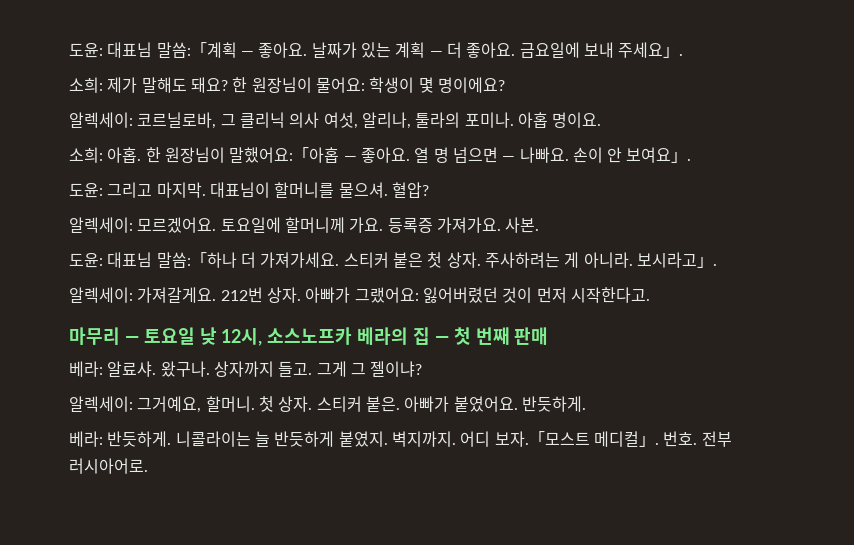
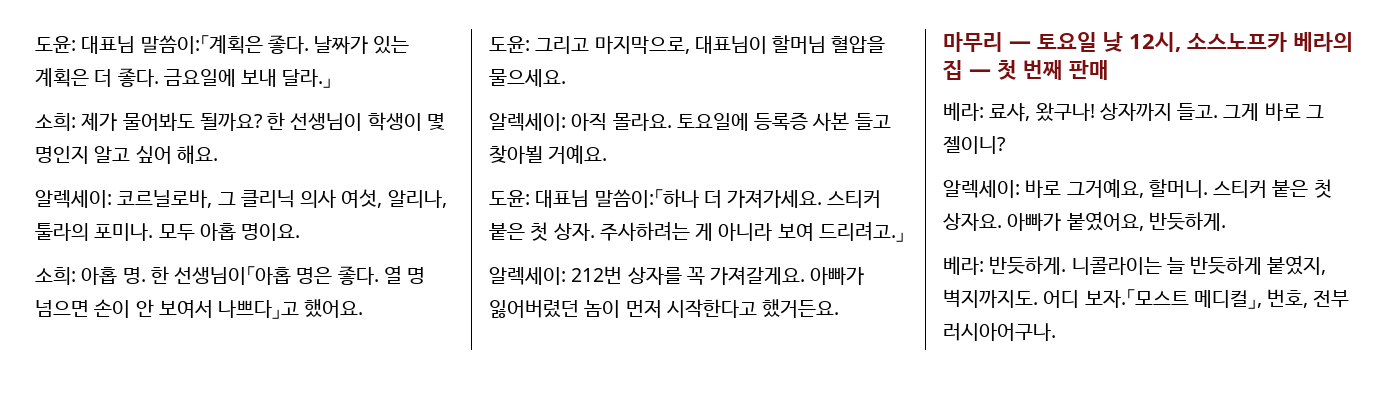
- 도윤: 대표님 말씀:「계획 — 좋아요. 날짜가 있는 계획 — 더 좋아요.
+ 도윤: 대표님 말씀이:「계획은 좋다. 날짜가 있는 계획은 더 좋다.
- 금요일에 보내 주세요」.
+ 금요일에 보내 달라.」
- 소희: 제가 말해도 돼요? 한 원장님이 물어요: 학생이 몇 명이에요?
+ 소희: 제가 물어봐도 될까요? 한 선생님이 학생이 몇 명인지 알고 싶어 해요.
- 아홉 명이요.
+ 모두 아홉 명이요.
- 소희: 아홉. 한 원장님이 말했어요:「아홉 — 좋아요. 열 명 넘으면 — 나빠요. 손이 안 보여요」.
- 도윤: 그리고 마지막. 대표님이 할머니를 물으셔. 혈압?
- 알렉세이: 모르겠어요. 토요일에 할머니께 가요. 등록증 가져가요. 사본.
- 도윤: 대표님 말씀:「하나 더 가져가세요.
+ 소희: 아홉 명. 한 선생님이「아홉 명은 좋다. 열 명 넘으면 손이 안 보여서 나쁘다」고 했어요.
+ 도윤: 그리고 마지막으로, 대표님이 할머님 혈압을 물으세요.
+ 알렉세이: 아직 몰라요. 토요일에 등록증 사본 들고 찾아뵐 거예요.
+ 도윤: 대표님 말씀이:「하나 더 가져가세요.
- 주사하려는 게 아니라. 보시라고」.
- 알렉세이: 가져갈게요. 212번 상자. 아빠가 그랬어요: 잃어버렸던 것이 먼저 시작한다고.
+ 주사하려는 게 아니라 보여 드리려고.」
+ 알렉세이: 212번 상자를 꼭 가져갈게요. 아빠가 잃어버렸던 놈이 먼저 시작한다고 했거든요.
- 베라: 알료샤. 왔구나.
+ 베라: 료샤, 왔구나!
- 그게 그 젤이냐?
- 알렉세이: 그거예요, 할머니.
+ 그게 바로 그 젤이니?
+ 알렉세이: 바로 그거예요, 할머니.
- 첫 상자. 스티커 붙은. 아빠가 붙였어요. 반듯하게.
+ 스티커 붙은 첫 상자요. 아빠가 붙였어요, 반듯하게.
- 니콜라이는 늘 반듯하게 붙였지. 벽지까지.
+ 니콜라이는 늘 반듯하게 붙였지, 벽지까지도.
- 「모스트 메디컬」. 번호. 전부 러시아어로.
+ 「모스트 메디컬」, 번호, 전부 러시아어구나.

